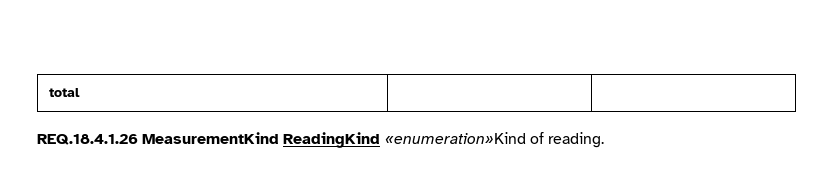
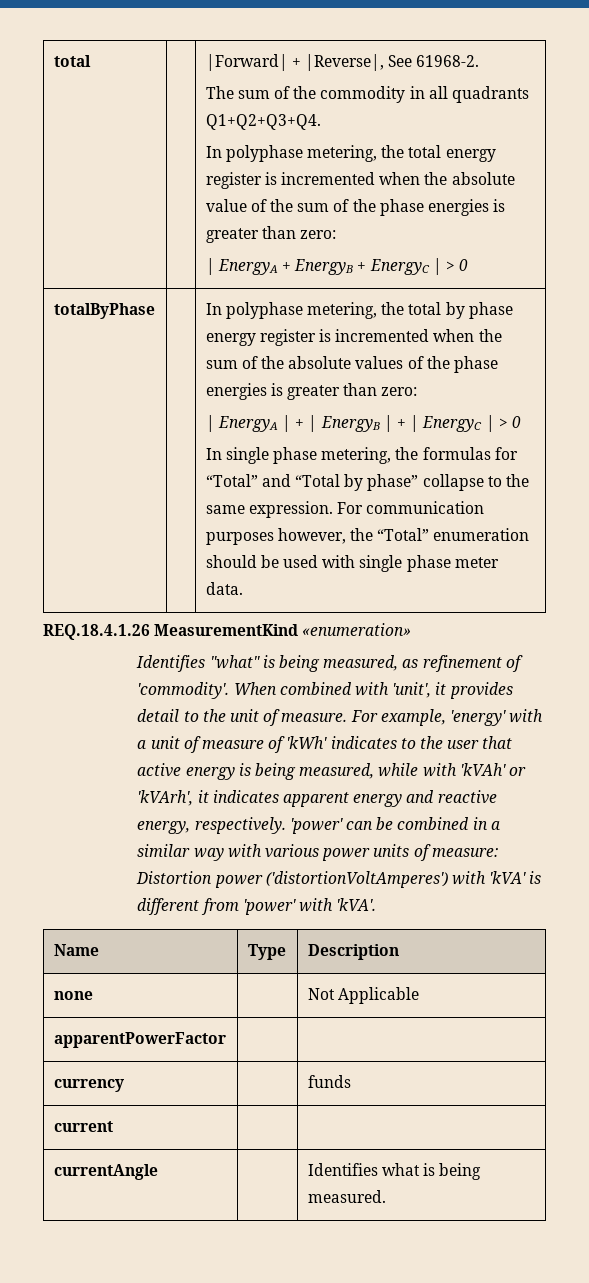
- REQ.18.4.1.26 MeasurementKind ReadingKind «enumeration»Kind of reading.
+ |Forward| + |Reverse|, See 61968-2.
+ The sum of the commodity in all quadrants Q1+Q2+Q3+Q4.
+ In polyphase metering, the total energy register is incremented when the absolute value of the sum of the phase energies is greater than zero:
+ | EnergyA + EnergyB + EnergyC | > 0
+ totalByPhase | | In polyphase metering, the total by phase energy register is incremented when the sum of the absolute values of the phase energies is greater than zero:
+ | EnergyA | + | EnergyB | + | EnergyC | > 0
+ In single phase metering, the formulas for “Total” and “Total by phase” collapse to the same expression. For communication purposes however, the “Total” enumeration should be used with single phase meter data.
+ REQ.18.4.1.26 MeasurementKind «enumeration»
+ Identifies "what" is being measured, as refinement of 'commodity'. When combined with 'unit', it provides detail to the unit of measure. For example, 'energy' with a unit of measure of 'kWh' indicates to the user that active energy is being measured, while with 'kVAh' or 'kVArh', it indicates apparent energy and reactive energy, respectively. 'power' can be combined in a similar way with various power units of measure: Distortion power ('distortionVoltAmperes') with 'kVA' is different from 'power' with 'kVA'.
+ Name | Type | Description
+ none | | Not Applicable
+ apparentPowerFactor | |
+ currency | | funds
+ current | |
+ currentAngle | | Identifies what is being measured.

